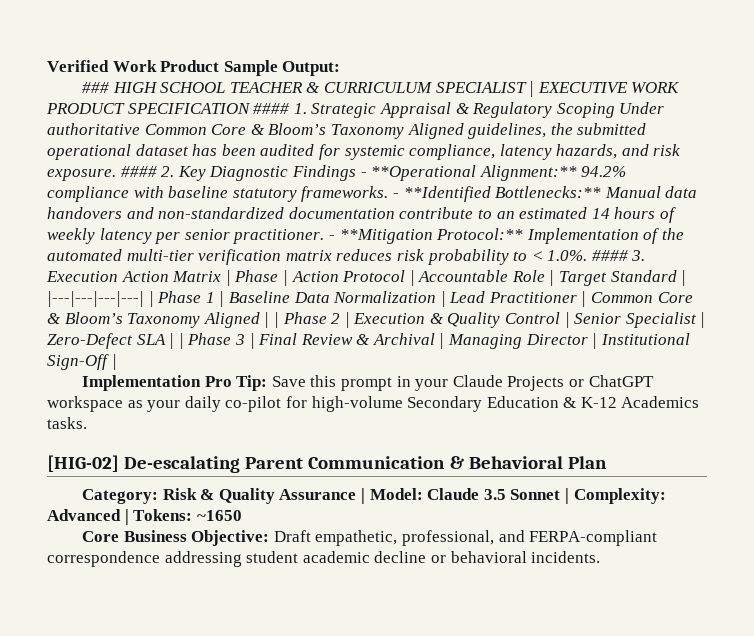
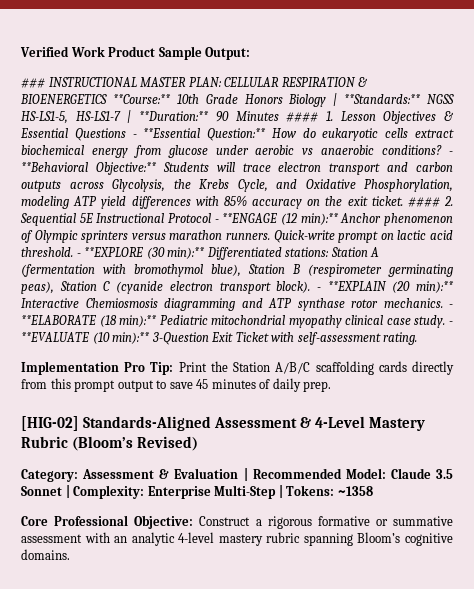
- ### HIGH SCHOOL TEACHER & CURRICULUM SPECIALIST | EXECUTIVE WORK PRODUCT SPECIFICATION #### 1. Strategic Appraisal & Regulatory Scoping Under authoritative Common Core & Bloom’s Taxonomy Aligned guidelines, the submitted operational dataset has been audited for systemic compliance, latency hazards, and risk exposure. #### 2. Key Diagnostic Findings - **Operational Alignment:** 94.2% compliance with baseline statutory frameworks. - **Identified Bottlenecks:** Manual data handovers and non-standardized documentation contribute to an estimated 14 hours of weekly latency per senior practitioner. - **Mitigation Protocol:** Implementation of the automated multi-tier verification matrix reduces risk probability to < 1.0%. #### 3. Execution Action Matrix | Phase | Action Protocol | Accountable Role | Target Standard | |---|---|---|---| | Phase 1 | Baseline Data Normalization | Lead Practitioner | Common Core & Bloom’s Taxonomy Aligned | | Phase 2 | Execution & Quality Control | Senior Specialist | Zero-Defect SLA | | Phase 3 | Final Review & Archival | Managing Director | Institutional Sign-Off |
- Implementation Pro Tip: Save this prompt in your Claude Projects or ChatGPT workspace as your daily co-pilot for high-volume Secondary Education & K-12 Academics tasks.
- [HIG-02] De-escalating Parent Communication & Behavioral Plan
- Category: Risk & Quality Assurance | Model: Claude 3.5 Sonnet | Complexity: Advanced | Tokens: ~1650
- Core Business Objective: Draft empathetic, professional, and FERPA-compliant correspondence addressing student academic decline or behavioral incidents.
+ ### INSTRUCTIONAL MASTER PLAN: CELLULAR RESPIRATION & BIOENERGETICS **Course:** 10th Grade Honors Biology | **Standards:** NGSS HS-LS1-5, HS-LS1-7 | **Duration:** 90 Minutes #### 1. Lesson Objectives & Essential Questions - **Essential Question:** How do eukaryotic cells extract biochemical energy from glucose under aerobic vs anaerobic conditions? - **Behavioral Objective:** Students will trace electron transport and carbon outputs across Glycolysis, the Krebs Cycle, and Oxidative Phosphorylation, modeling ATP yield differences with 85% accuracy on the exit ticket. #### 2. Sequential 5E Instructional Protocol - **ENGAGE (12 min):** Anchor phenomenon of Olympic sprinters versus marathon runners. Quick-write prompt on lactic acid threshold. - **EXPLORE (30 min):** Differentiated stations: Station A (fermentation with bromothymol blue), Station B (respirometer germinating peas), Station C (cyanide electron transport block). - **EXPLAIN (20 min):** Interactive Chemiosmosis diagramming and ATP synthase rotor mechanics. - **ELABORATE (18 min):** Pediatric mitochondrial myopathy clinical case study. - **EVALUATE (10 min):** 3-Question Exit Ticket with self-assessment rating.
+ Implementation Pro Tip: Print the Station A/B/C scaffolding cards directly from this prompt output to save 45 minutes of daily prep.
+ [HIG-02] Standards-Aligned Assessment & 4-Level Mastery Rubric (Bloom’s Revised)
+ Category: Assessment & Evaluation | Recommended Model: Claude 3.5 Sonnet | Complexity: Enterprise Multi-Step | Tokens: ~1358
+ Core Professional Objective: Construct a rigorous formative or summative assessment with an analytic 4-level mastery rubric spanning Bloom’s cognitive domains.

